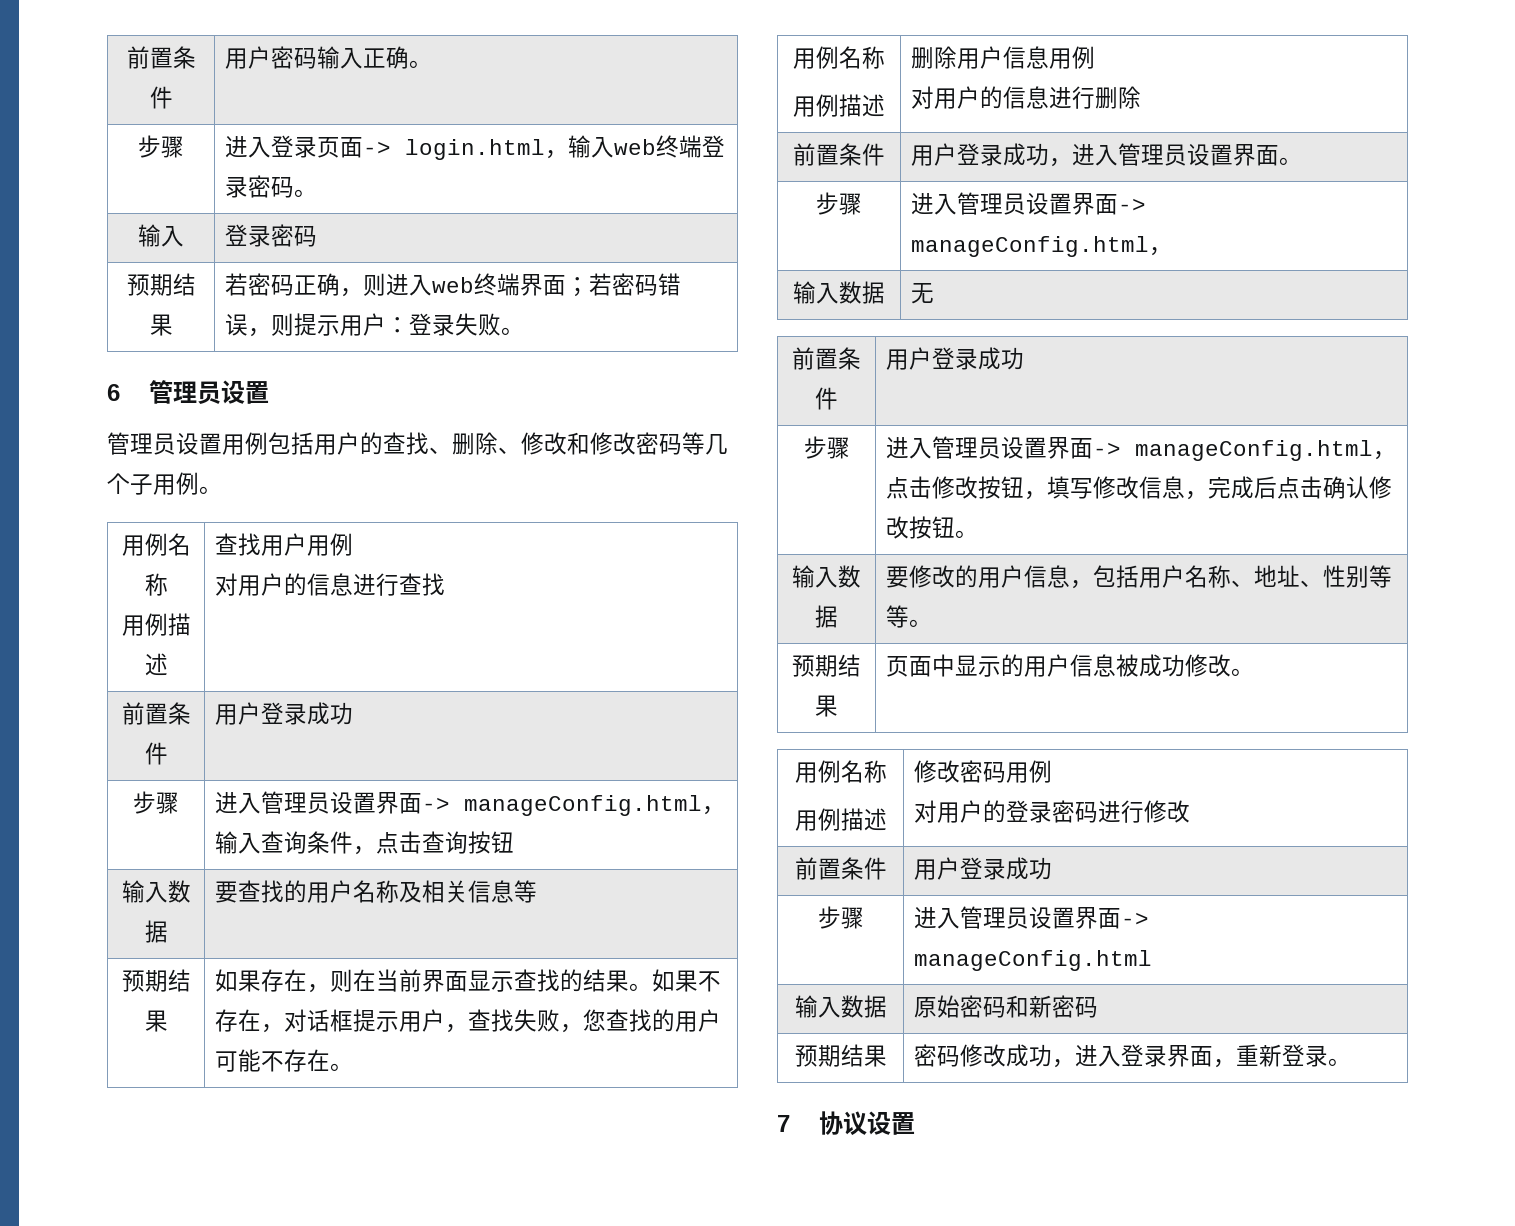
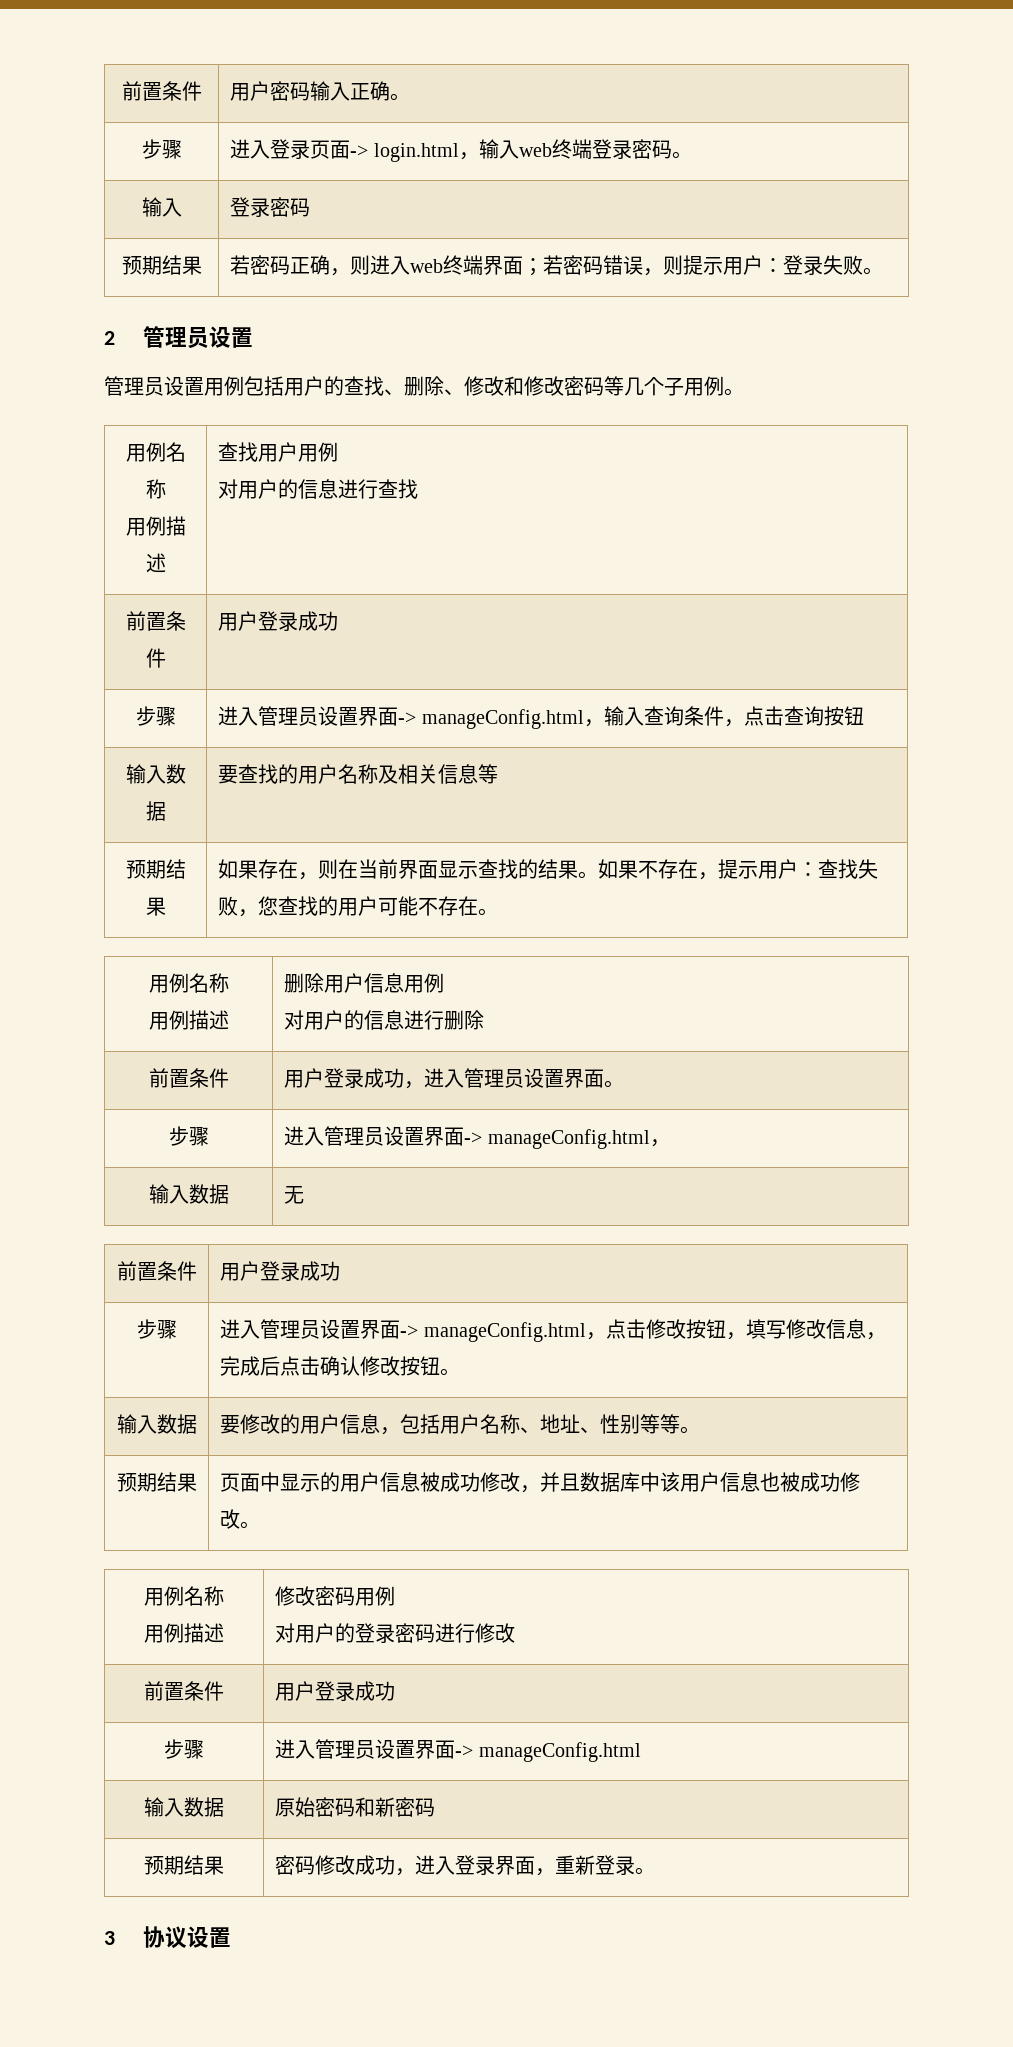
- 6管理员设置
+ 2管理员设置
- 预期结果 | 如果存在，则在当前界面显示查找的结果。如果不存在，对话框提示用户，查找失败，您查找的用户可能不存在。
+ 预期结果 | 如果存在，则在当前界面显示查找的结果。如果不存在，提示用户：查找失败，您查找的用户可能不存在。
- 预期结果 | 页面中显示的用户信息被成功修改。
+ 预期结果 | 页面中显示的用户信息被成功修改，并且数据库中该用户信息也被成功修改。
- 7协议设置
+ 3协议设置

